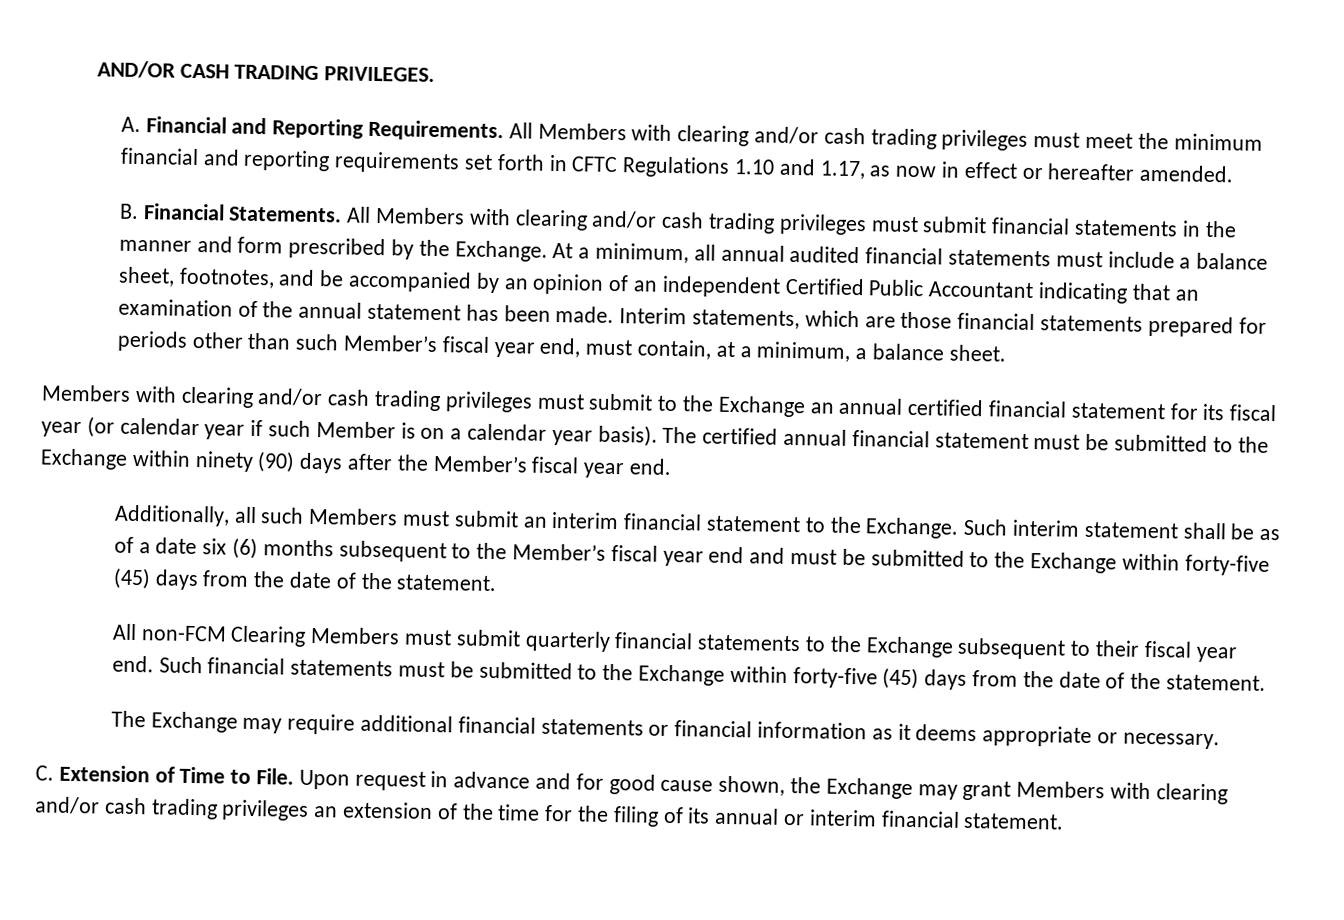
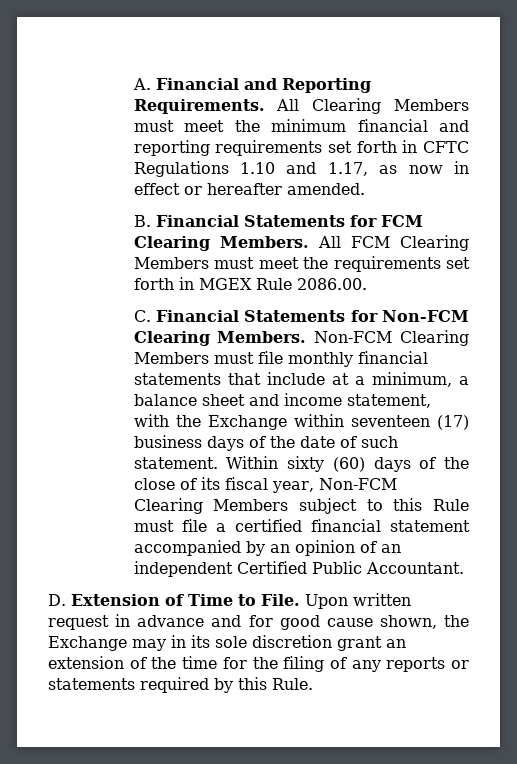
- AND/OR CASH TRADING PRIVILEGES.
- All Members with clearing and/or cash trading privileges must meet the minimum financial and reporting requirements set forth in CFTC Regulations 1.10 and 1.17, as now in effect or hereafter amended.
+ All Clearing Members must meet the minimum financial and reporting requirements set forth in CFTC Regulations 1.10 and 1.17, as now in effect or hereafter amended.
- B. Financial Statements. All Members with clearing and/or cash trading privileges must submit financial statements in the manner and form prescribed by the Exchange. At a minimum, all annual audited financial statements must include a balance sheet, footnotes, and be accompanied by an opinion of an independent Certified Public Accountant indicating that an examination of the annual statement has been made. Interim statements, which are those financial statements prepared for periods other than such Member’s fiscal year end, must contain, at a minimum, a balance sheet.
- Members with clearing and/or cash trading privileges must submit to the Exchange an annual certified financial statement for its fiscal year (or calendar year if such Member is on a calendar year basis). The certified annual financial statement must be submitted to the Exchange within ninety (90) days after the Member’s fiscal year end.
- Additionally, all such Members must submit an interim financial statement to the Exchange. Such interim statement shall be as of a date six (6) months subsequent to the Member’s fiscal year end and must be submitted to the Exchange within forty-five (45) days from the date of the statement.
- All non-FCM Clearing Members must submit quarterly financial statements to the Exchange subsequent to their fiscal year end. Such financial statements must be submitted to the Exchange within forty-five (45) days from the date of the statement.
- The Exchange may require additional financial statements or financial information as it deems appropriate or necessary.
- C. Extension of Time to File.
+ B. Financial Statements for FCM Clearing Members. All FCM Clearing Members must meet the requirements set forth in MGEX Rule 2086.00.
+ C. Financial Statements for Non-FCM Clearing Members. Non-FCM Clearing Members must file monthly financial statements that include at a minimum, a balance sheet and income statement, with the Exchange within seventeen (17) business days of the date of such statement. Within sixty (60) days of the close of its fiscal year, Non-FCM Clearing Members subject to this Rule must file a certified financial statement accompanied by an opinion of an independent Certified Public Accountant.
+ D. Extension of Time to File.
- Upon request in advance and for good cause shown, the Exchange may grant Members with clearing and/or cash trading privileges an extension of the time for the filing of its annual or interim financial statement.
+ Upon written request in advance and for good cause shown, the Exchange may in its sole discretion grant an extension of the time for the filing of any reports or statements required by this Rule.

